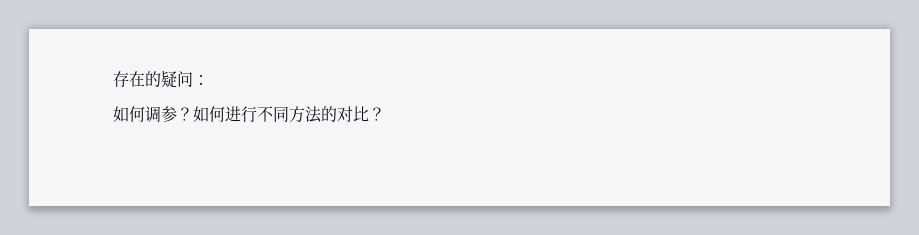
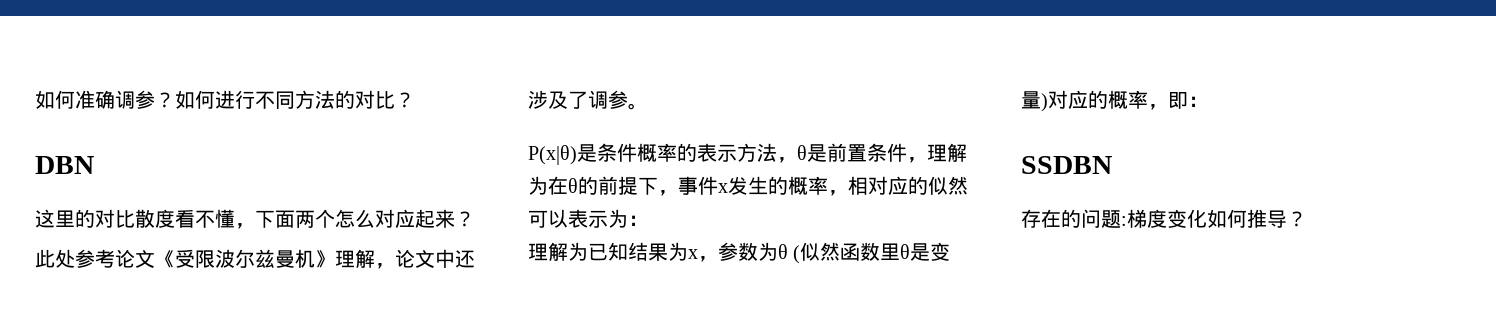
- 存在的疑问：
- 如何调参？
+ 如何准确调参？
+ DBN
+ 这里的对比散度看不懂，下面两个怎么对应起来？
+ 此处参考论文《受限波尔兹曼机》理解，论文中还涉及了调参。
+ P(x|θ)是条件概率的表示方法，θ是前置条件，理解为在θ的前提下，事件x发生的概率，相对应的似然可以表示为：
+ 理解为已知结果为x，参数为θ (似然函数里θ是变量)对应的概率，即：
+ SSDBN
+ 存在的问题:梯度变化如何推导？

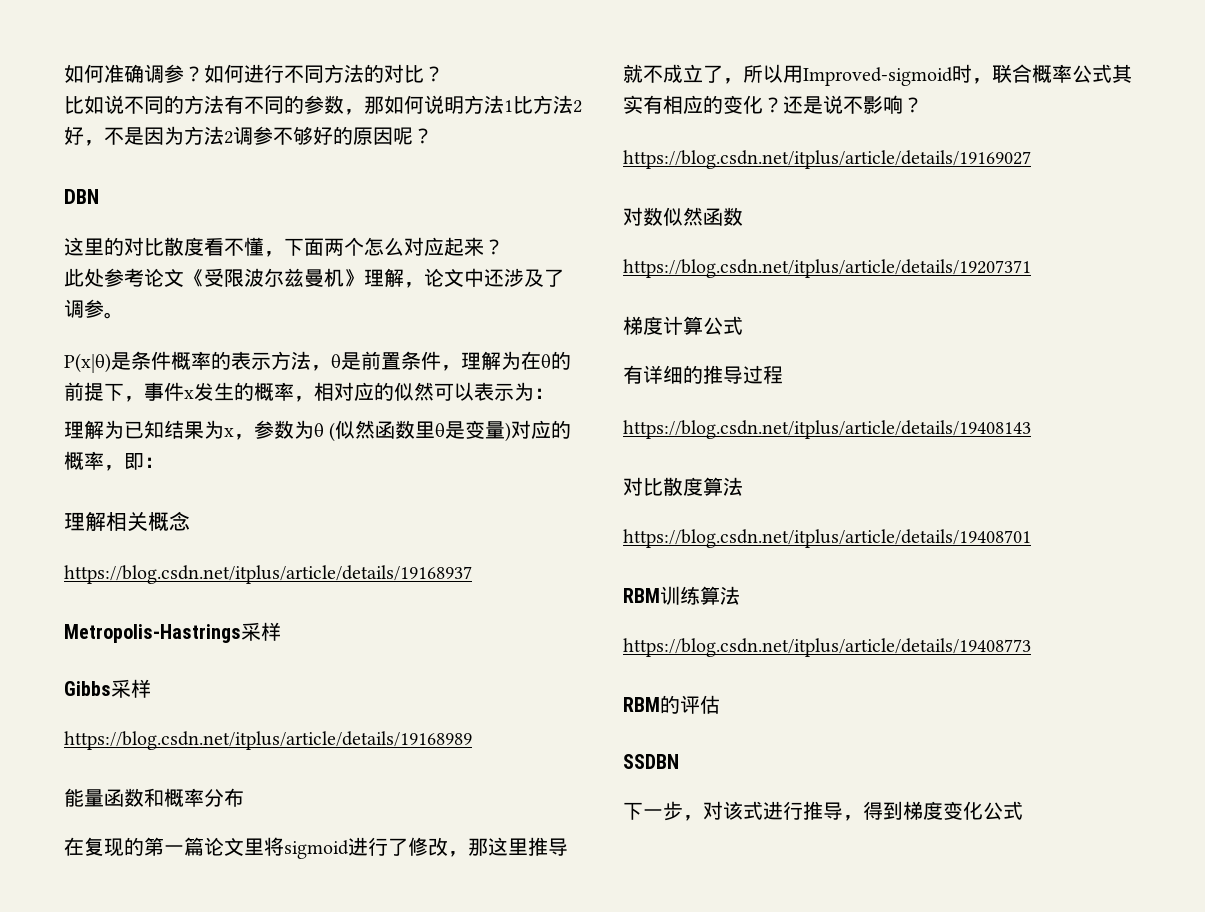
+ 比如说不同的方法有不同的参数，那如何说明方法1比方法2好，不是因为方法2调参不够好的原因呢？
+ 理解相关概念
+ https://blog.csdn.net/itplus/article/details/19168937
+ Metropolis-Hastrings采样
+ Gibbs采样
+ https://blog.csdn.net/itplus/article/details/19168989
+ 能量函数和概率分布
+ 在复现的第一篇论文里将sigmoid进行了修改，那这里推导就不成立了，所以用Improved-sigmoid时，联合概率公式其实有相应的变化？还是说不影响？
+ https://blog.csdn.net/itplus/article/details/19169027
+ 对数似然函数
+ https://blog.csdn.net/itplus/article/details/19207371
+ 梯度计算公式
+ 有详细的推导过程
+ https://blog.csdn.net/itplus/article/details/19408143
+ 对比散度算法
+ https://blog.csdn.net/itplus/article/details/19408701
+ RBM训练算法
+ https://blog.csdn.net/itplus/article/details/19408773
+ RBM的评估
  SSDBN
- 存在的问题:梯度变化如何推导？
+ 下一步，对该式进行推导，得到梯度变化公式

